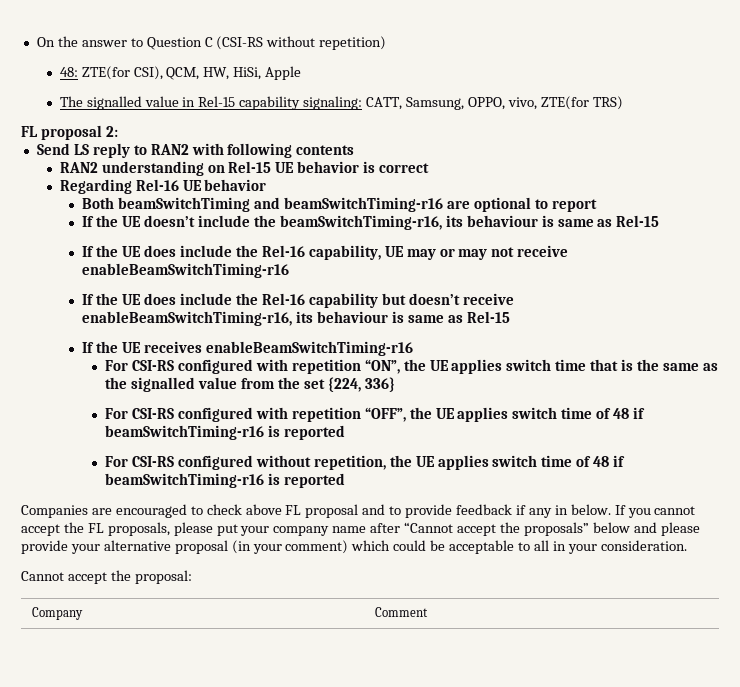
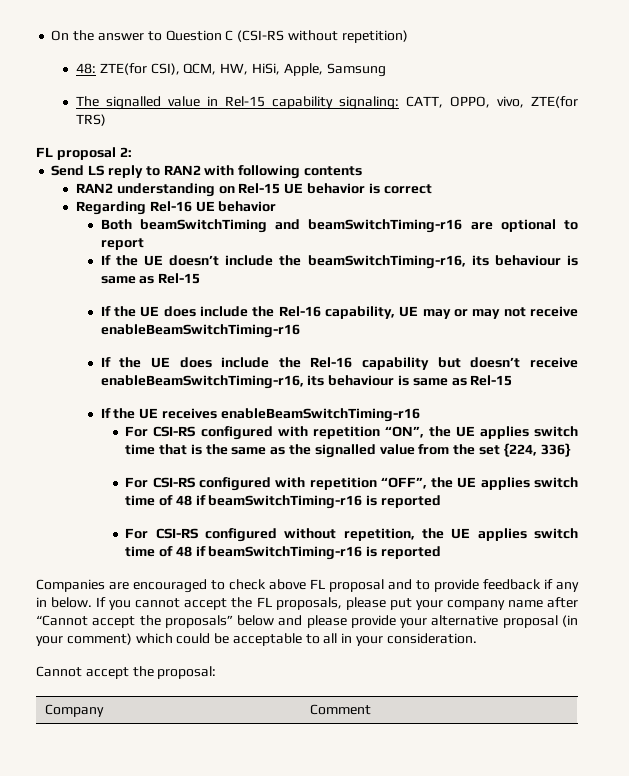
- 48: ZTE(for CSI), QCM, HW, HiSi, Apple
+ 48: ZTE(for CSI), QCM, HW, HiSi, Apple, Samsung
- The signalled value in Rel-15 capability signaling: CATT, Samsung, OPPO, vivo, ZTE(for TRS)
+ The signalled value in Rel-15 capability signaling: CATT, OPPO, vivo, ZTE(for TRS)

